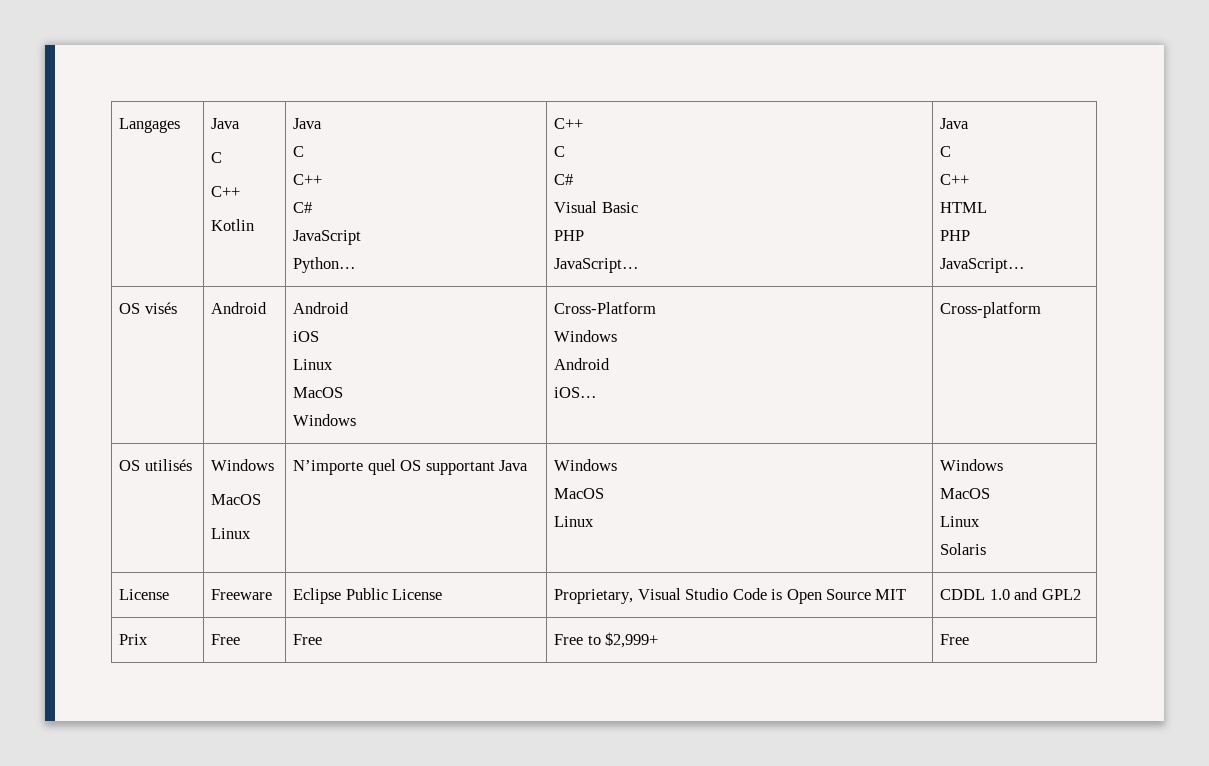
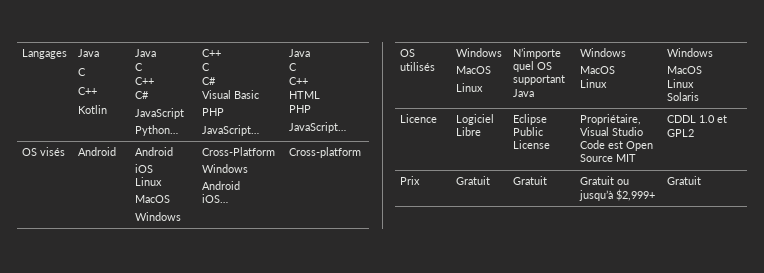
- License | Freeware | Eclipse Public License | Proprietary, Visual Studio Code is Open Source MIT | CDDL 1.0 and GPL2
+ Licence | Logiciel Libre | Eclipse Public License | Propriétaire, Visual Studio Code est Open Source MIT | CDDL 1.0 et GPL2
- Prix | Free | Free | Free to $2,999+ | Free
+ Prix | Gratuit | Gratuit | Gratuit ou jusqu’à $2,999+ | Gratuit

